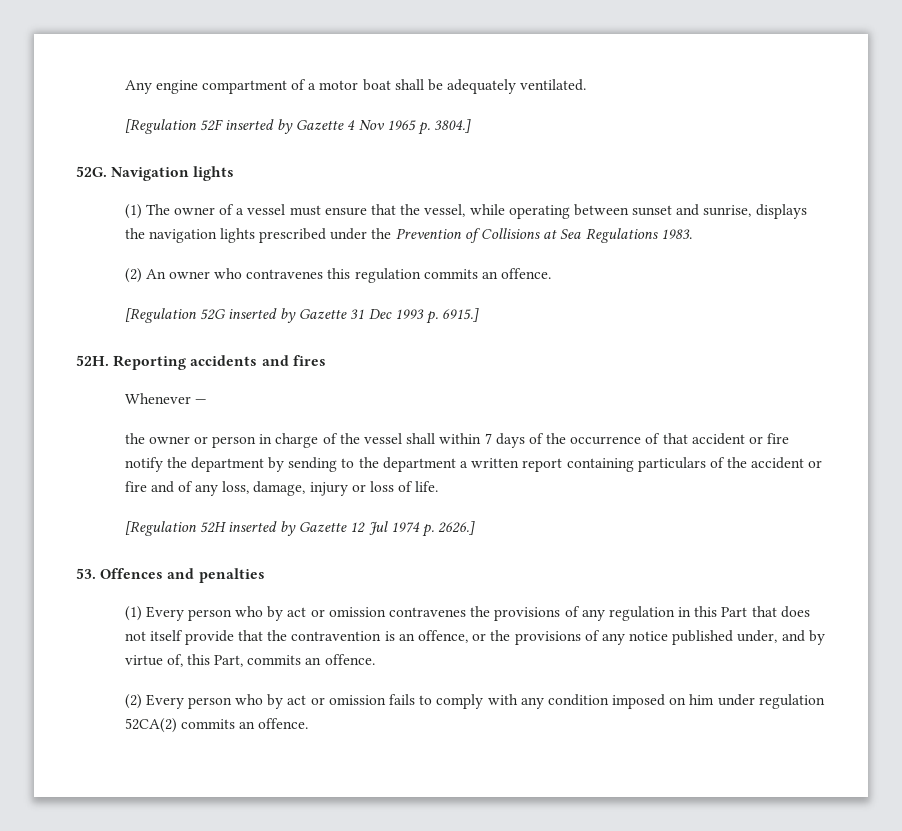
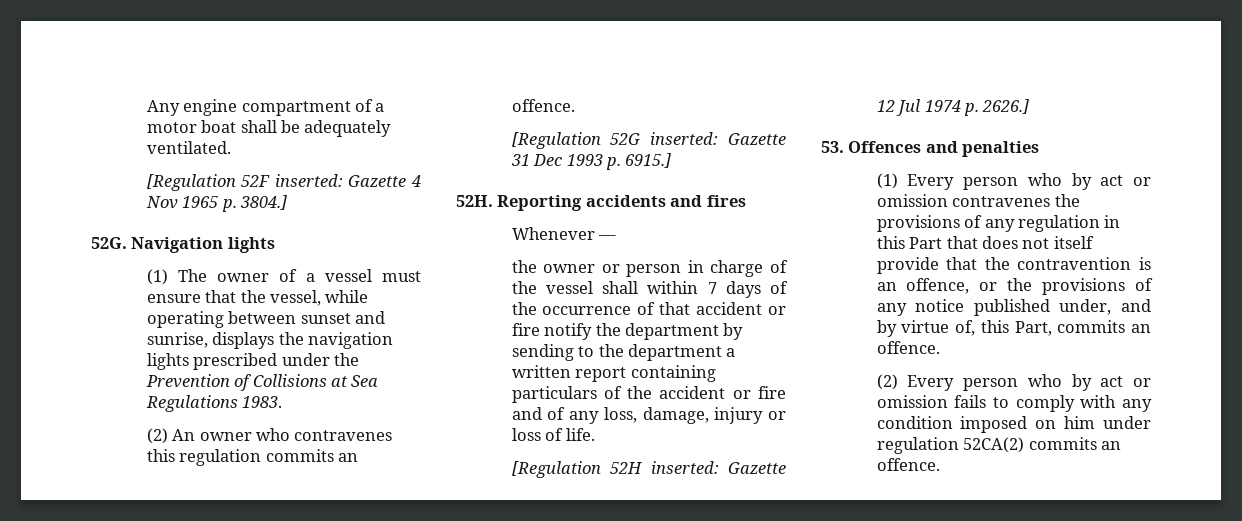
- [Regulation 52F inserted by Gazette 4 Nov 1965 p. 3804.]
+ [Regulation 52F inserted: Gazette 4 Nov 1965 p. 3804.]
- [Regulation 52G inserted by Gazette 31 Dec 1993 p. 6915.]
+ [Regulation 52G inserted: Gazette 31 Dec 1993 p. 6915.]
- [Regulation 52H inserted by Gazette 12 Jul 1974 p. 2626.]
+ [Regulation 52H inserted: Gazette 12 Jul 1974 p. 2626.]

